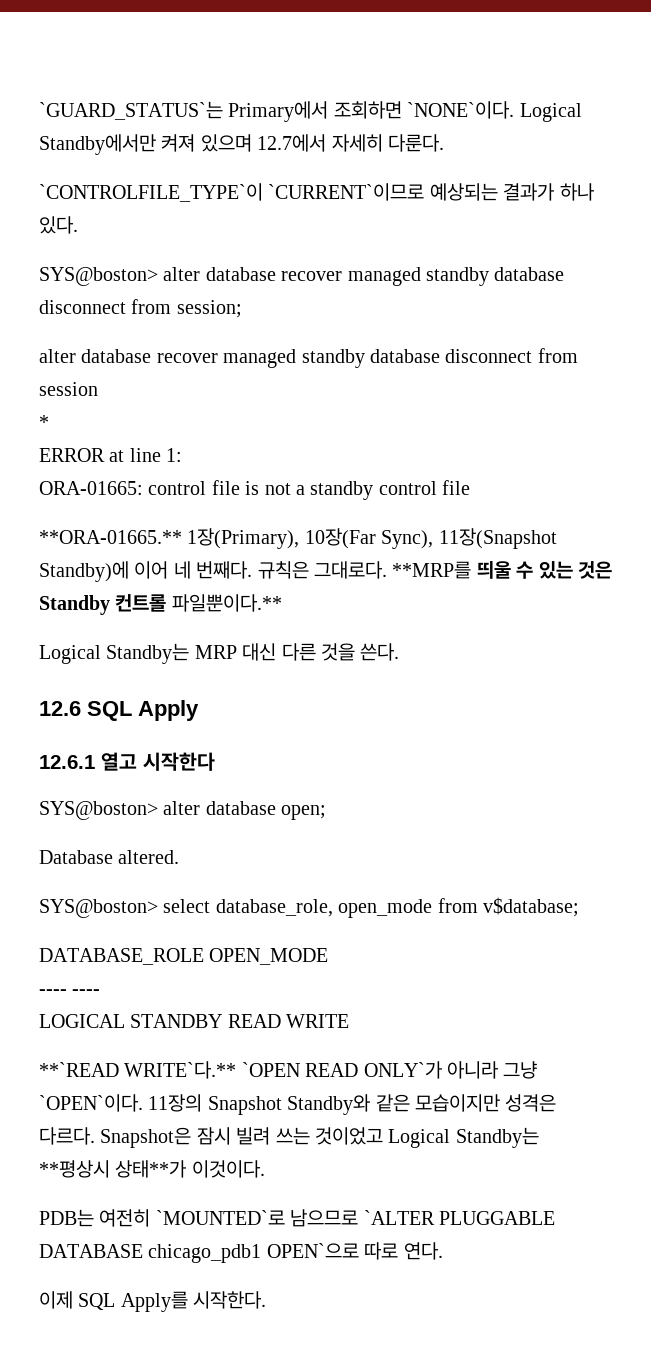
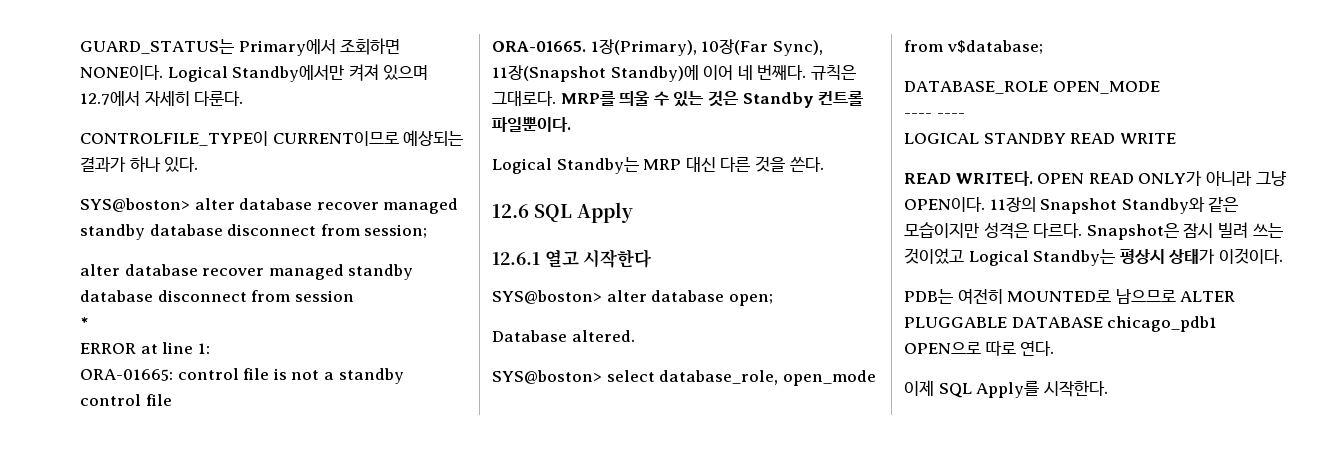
- `GUARD_STATUS`는 Primary에서 조회하면 `NONE`이다.
+ GUARD_STATUS는 Primary에서 조회하면 NONE이다.
- `CONTROLFILE_TYPE`이 `CURRENT`이므로 예상되는 결과가 하나 있다.
+ CONTROLFILE_TYPE이 CURRENT이므로 예상되는 결과가 하나 있다.
- **ORA-01665.** 1장(Primary), 10장(Far Sync), 11장(Snapshot Standby)에 이어 네 번째다.
+ ORA-01665. 1장(Primary), 10장(Far Sync), 11장(Snapshot Standby)에 이어 네 번째다.
- **MRP를 띄울 수 있는 것은 Standby 컨트롤 파일뿐이다.**
+ MRP를 띄울 수 있는 것은 Standby 컨트롤 파일뿐이다.
- **`READ WRITE`다.** `OPEN READ ONLY`가 아니라 그냥 `OPEN`이다.
+ READ WRITE다. OPEN READ ONLY가 아니라 그냥 OPEN이다.
- Snapshot은 잠시 빌려 쓰는 것이었고 Logical Standby는 **평상시 상태**가 이것이다.
+ Snapshot은 잠시 빌려 쓰는 것이었고 Logical Standby는 평상시 상태가 이것이다.
- PDB는 여전히 `MOUNTED`로 남으므로 `ALTER PLUGGABLE DATABASE chicago_pdb1 OPEN`으로 따로 연다.
+ PDB는 여전히 MOUNTED로 남으므로 ALTER PLUGGABLE DATABASE chicago_pdb1 OPEN으로 따로 연다.

